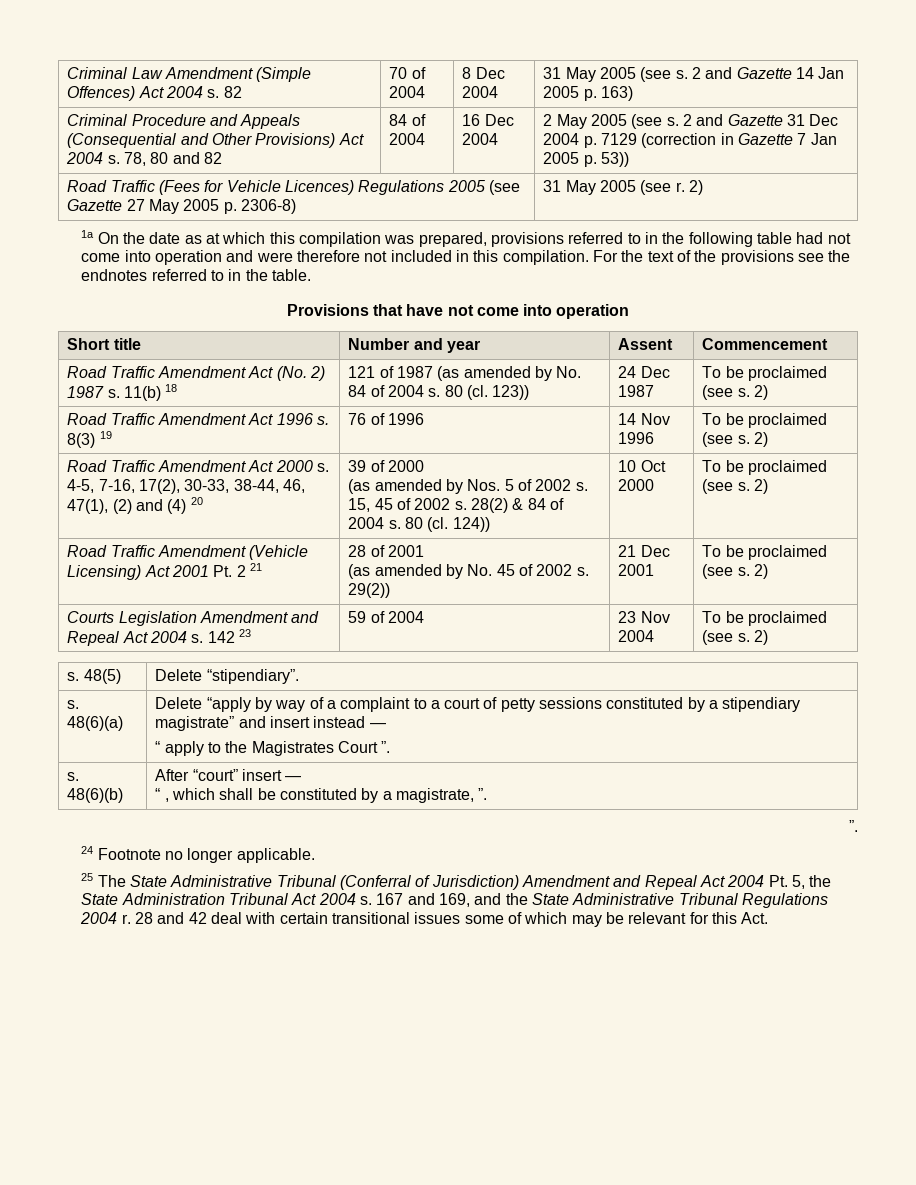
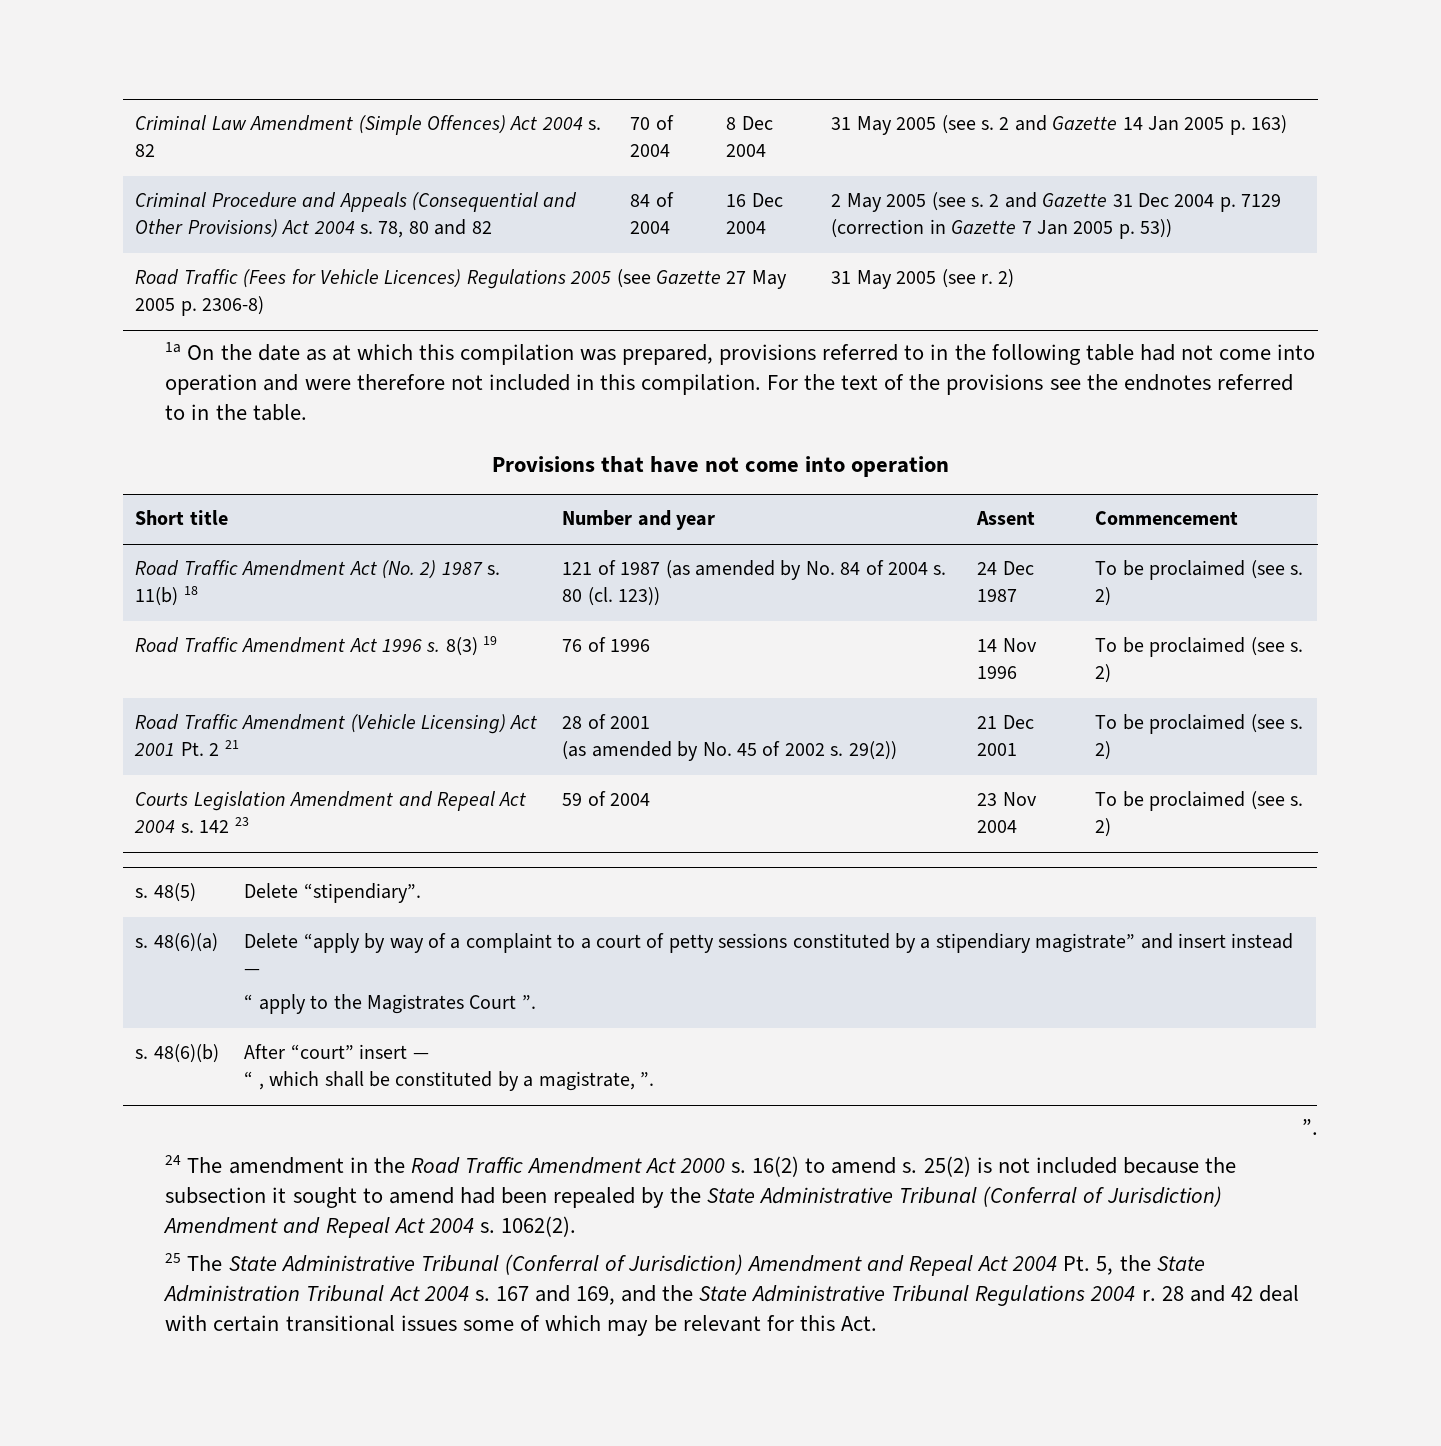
- Road Traffic Amendment Act 2000 s. 4-5, 7-16, 17(2), 30-33, 38-44, 46, 47(1), (2) and (4) 20 | 39 of 2000
- (as amended by Nos. 5 of 2002 s. 15, 45 of 2002 s. 28(2) & 84 of 2004 s. 80 (cl. 124)) | 10 Oct 2000 | To be proclaimed (see s. 2)
- 24 Footnote no longer applicable.
+ 24 The amendment in the Road Traffic Amendment Act 2000 s. 16(2) to amend s. 25(2) is not included because the subsection it sought to amend had been repealed by the State Administrative Tribunal (Conferral of Jurisdiction) Amendment and Repeal Act 2004 s. 1062(2).

